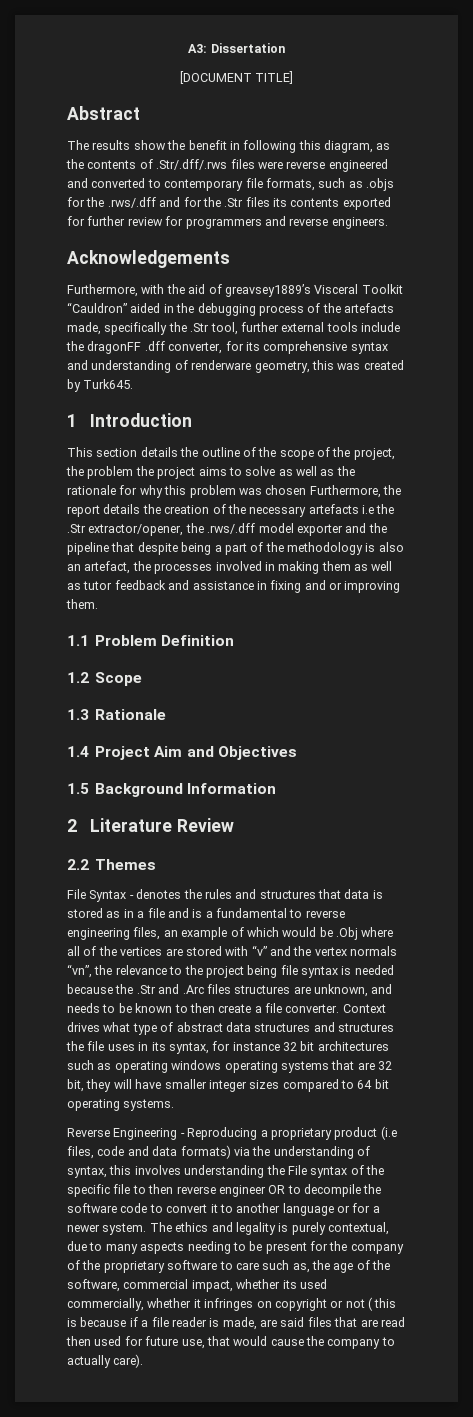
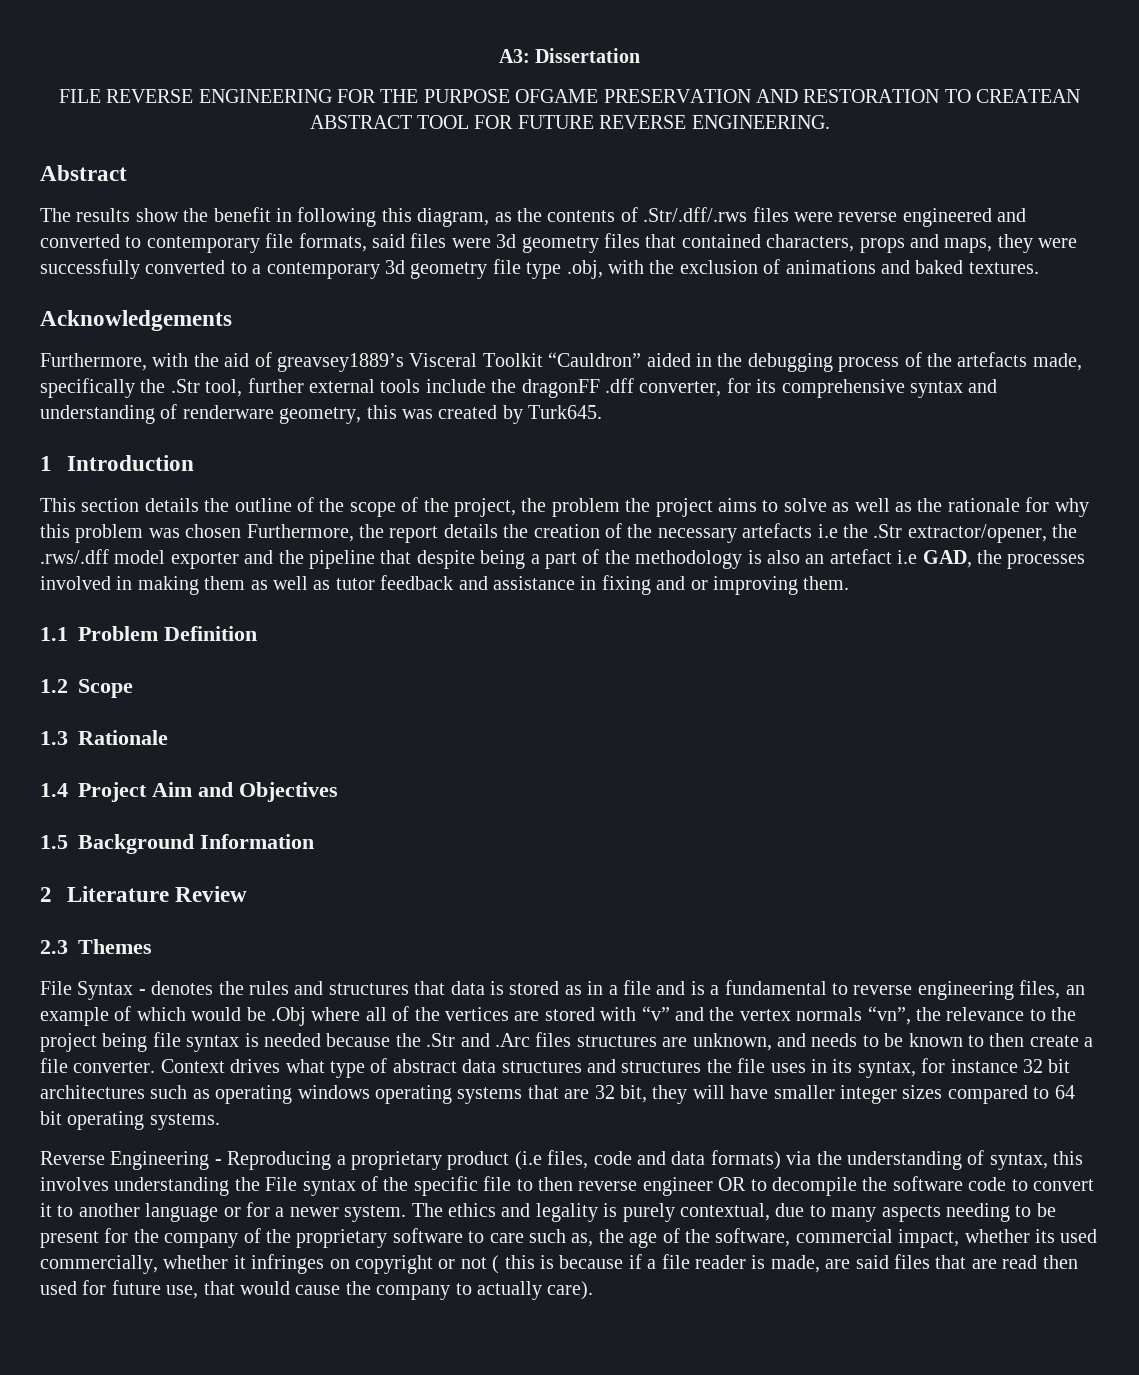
- [DOCUMENT TITLE]
+ FILE REVERSE ENGINEERING FOR THE PURPOSE OFGAME PRESERVATION AND RESTORATION TO CREATEAN ABSTRACT TOOL FOR FUTURE REVERSE ENGINEERING.
- The results show the benefit in following this diagram, as the contents of .Str/.dff/.rws files were reverse engineered and converted to contemporary file formats, such as .objs for the .rws/.dff and for the .Str files its contents exported for further review for programmers and reverse engineers.
+ The results show the benefit in following this diagram, as the contents of .Str/.dff/.rws files were reverse engineered and converted to contemporary file formats, said files were 3d geometry files that contained characters, props and maps, they were successfully converted to a contemporary 3d geometry file type .obj, with the exclusion of animations and baked textures.
- This section details the outline of the scope of the project, the problem the project aims to solve as well as the rationale for why this problem was chosen Furthermore, the report details the creation of the necessary artefacts i.e the .Str extractor/opener, the .rws/.dff model exporter and the pipeline that despite being a part of the methodology is also an artefact, the processes involved in making them as well as tutor feedback and assistance in fixing and or improving them.
+ This section details the outline of the scope of the project, the problem the project aims to solve as well as the rationale for why this problem was chosen Furthermore, the report details the creation of the necessary artefacts i.e the .Str extractor/opener, the .rws/.dff model exporter and the pipeline that despite being a part of the methodology is also an artefact i.e GAD, the processes involved in making them as well as tutor feedback and assistance in fixing and or improving them.
- 2.2 Themes
+ 2.3 Themes

